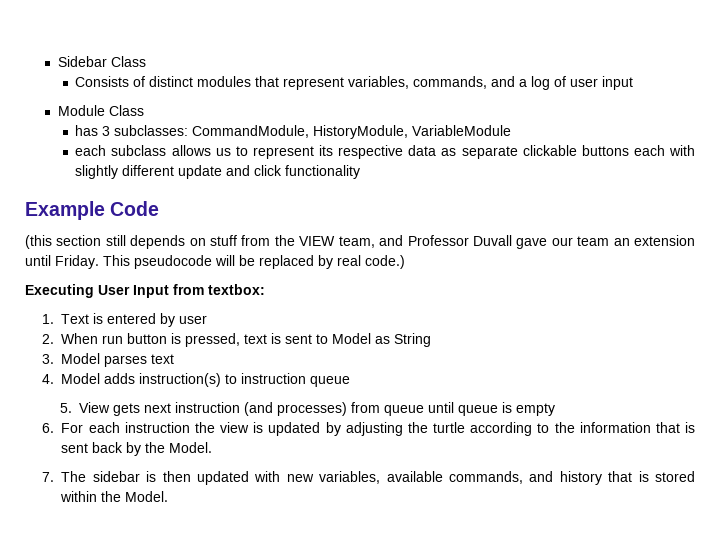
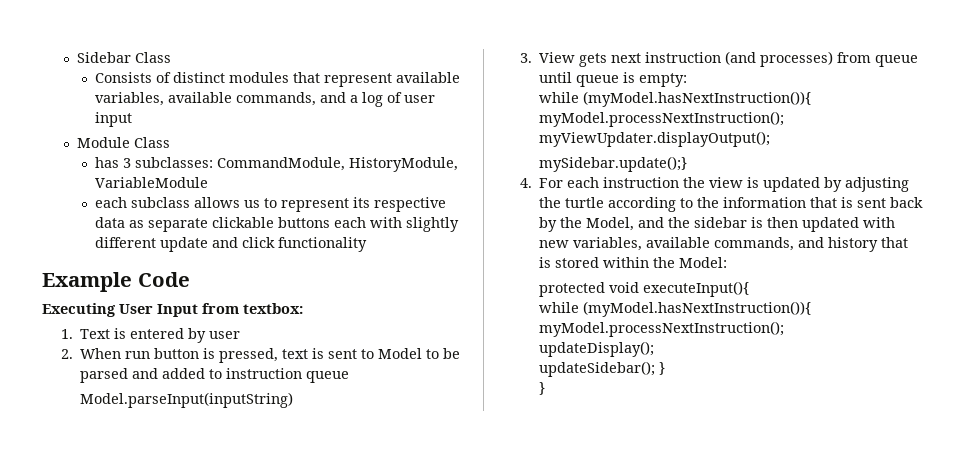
- Consists of distinct modules that represent variables, commands, and a log of user input
+ Consists of distinct modules that represent available variables, available commands, and a log of user input
- (this section still depends on stuff from the VIEW team, and Professor Duvall gave our team an extension until Friday. This pseudocode will be replaced by real code.)
- 2. When run button is pressed, text is sent to Model as String
- 3. Model parses text
- 4. Model adds instruction(s) to instruction queue
+ 2. When run button is pressed, text is sent to Model to be parsed and added to instruction queue
- 5. View gets next instruction (and processes) from queue until queue is empty
- 6. For each instruction the view is updated by adjusting the turtle according to the information that is sent back by the Model.
- 7. The sidebar is then updated with new variables, available commands, and history that is stored within the Model.
+ Model.parseInput(inputString)
+ 3. View gets next instruction (and processes) from queue until queue is empty:
+ while (myModel.hasNextInstruction()){ myModel.processNextInstruction(); myViewUpdater.displayOutput();
+ mySidebar.update();}
+ 4. For each instruction the view is updated by adjusting the turtle according to the information that is sent back by the Model, and the sidebar is then updated with new variables, available commands, and history that is stored within the Model:
+ protected void executeInput(){
+ while (myModel.hasNextInstruction()){ myModel.processNextInstruction();
+ updateDisplay();
+ updateSidebar(); }
+ }

